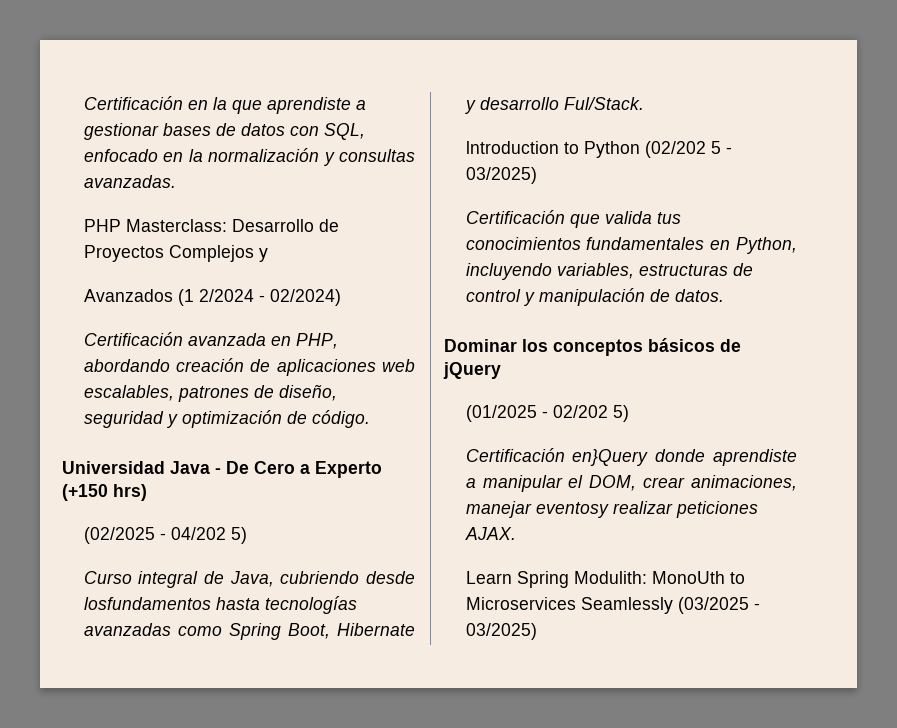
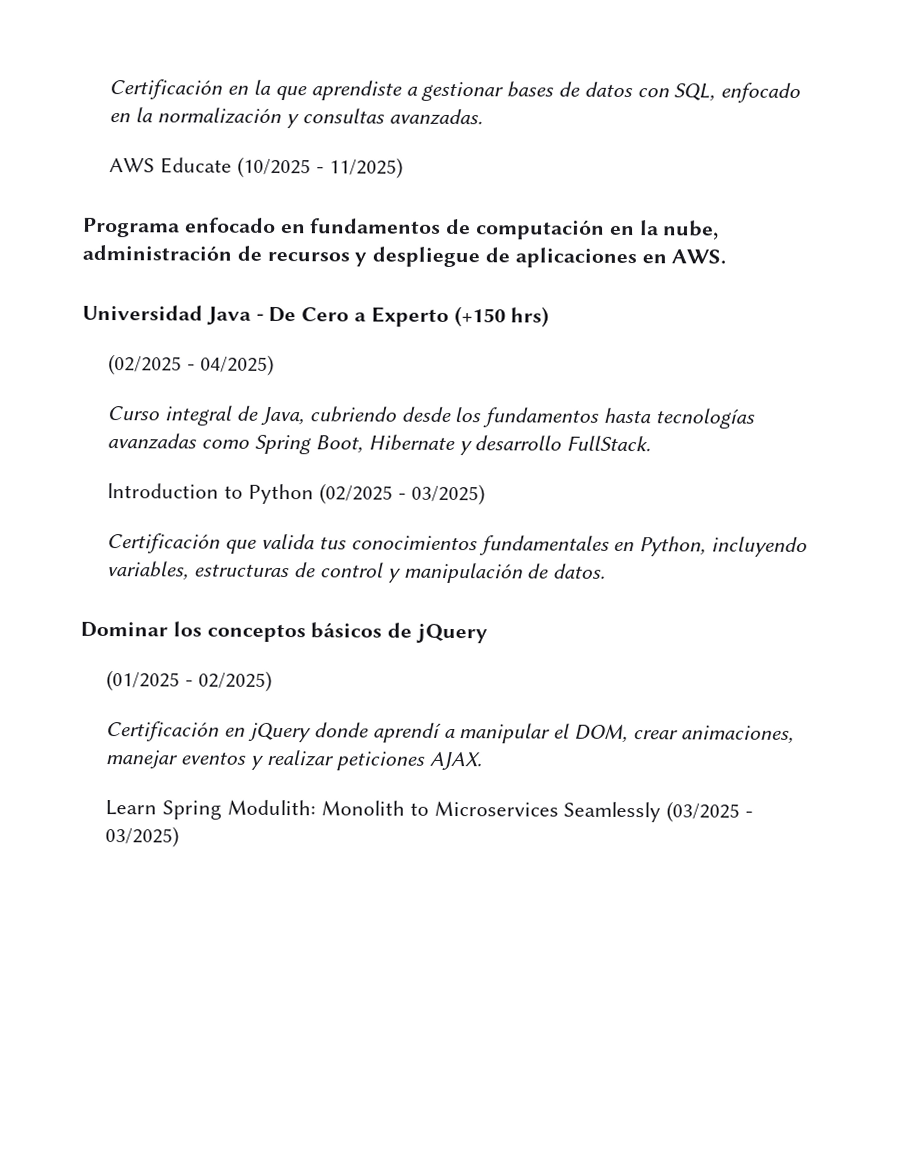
- PHP Masterclass: Desarrollo de Proyectos Complejos y
- Avanzados (1 2/2024 - 02/2024)
- Certificación avanzada en PHP, abordando creación de aplicaciones web escalables, patrones de diseño, seguridad y optimización de código.
+ AWS Educate (10/2025 - 11/2025)
+ Programa enfocado en fundamentos de computación en la nube, administración de recursos y despliegue de aplicaciones en AWS.
- (02/2025 - 04/202 5)
+ (02/2025 - 04/2025)
- Curso integral de Java, cubriendo desde losfundamentos hasta tecnologías avanzadas como Spring Boot, Hibernate y desarrollo Ful/Stack.
+ Curso integral de Java, cubriendo desde los fundamentos hasta tecnologías avanzadas como Spring Boot, Hibernate y desarrollo FullStack.
- lntroduction to Python (02/202 5 - 03/2025)
+ lntroduction to Python (02/2025 - 03/2025)
- (01/2025 - 02/202 5)
- Certificación en}Query donde aprendiste a manipular el DOM, crear animaciones, manejar eventosy realizar peticiones AJAX.
+ (01/2025 - 02/2025)
+ Certificación en jQuery donde aprendí a manipular el DOM, crear animaciones, manejar eventos y realizar peticiones AJAX.
- Learn Spring Modulith: MonoUth to Microservices Seamlessly (03/2025 - 03/2025)
+ Learn Spring Modulith: Monolith to Microservices Seamlessly (03/2025 - 03/2025)

